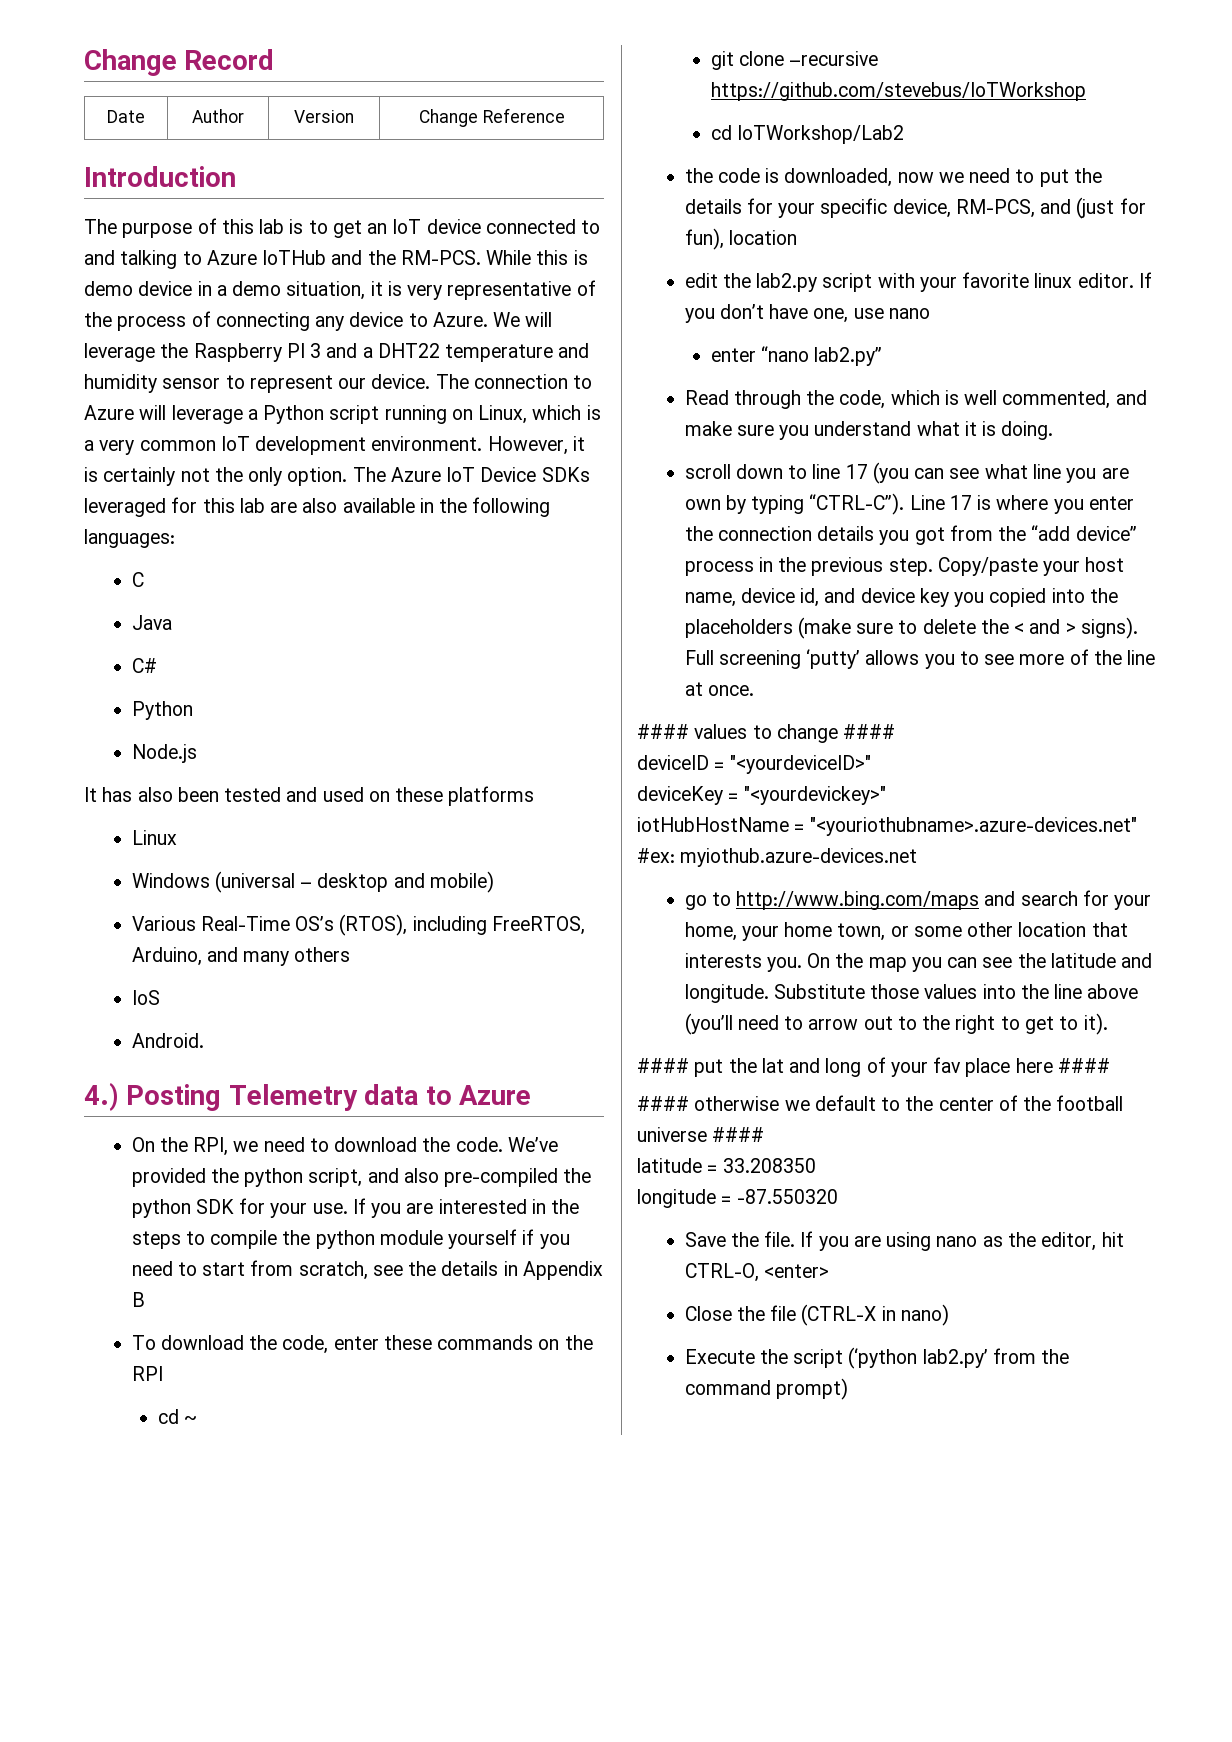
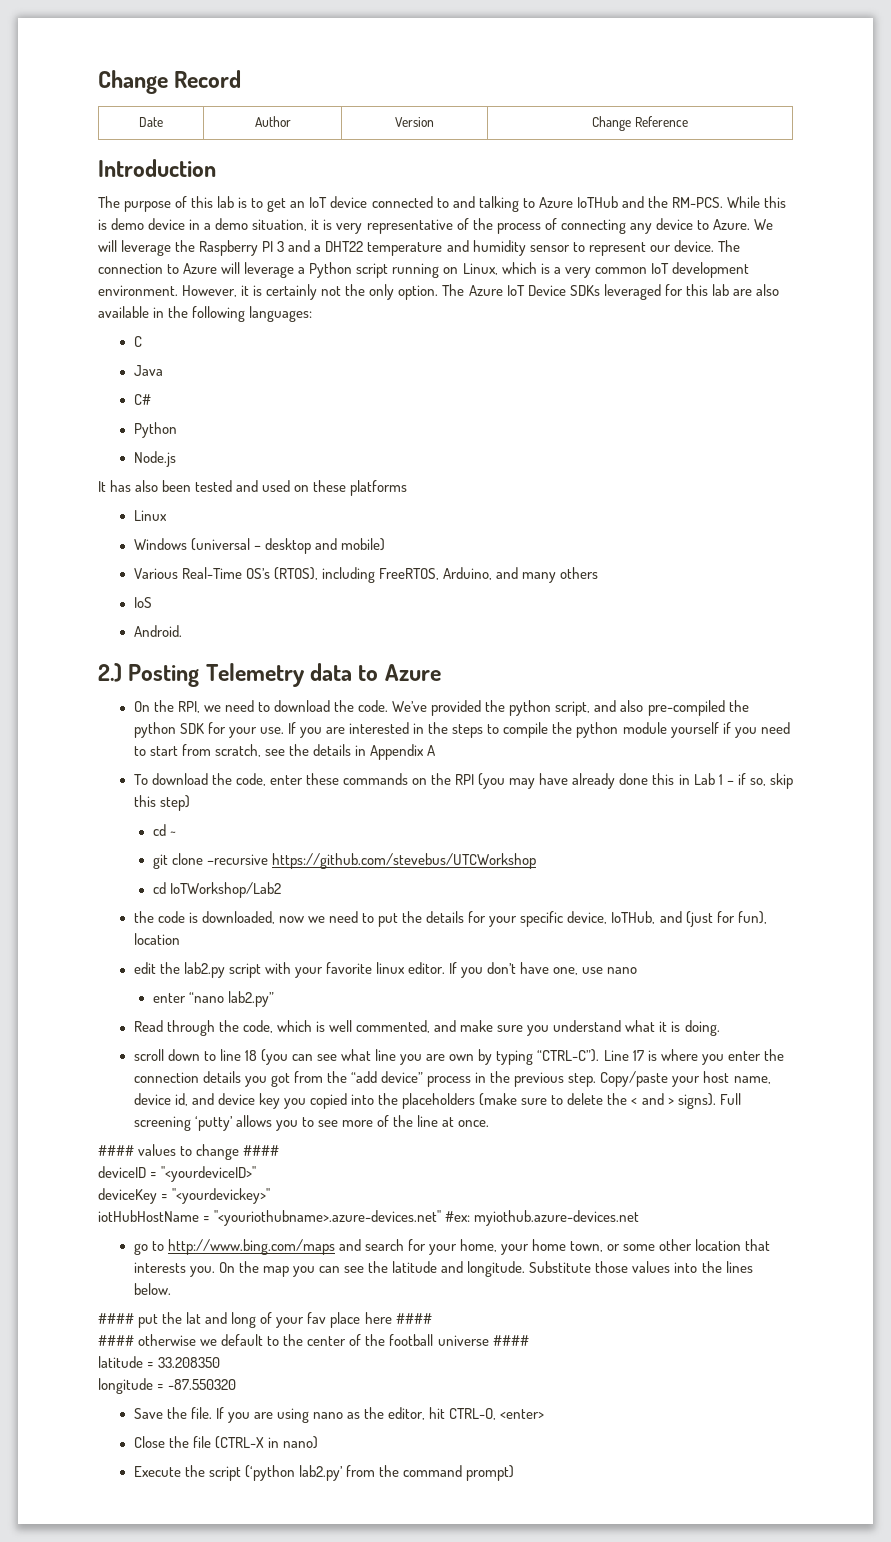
- 4.) Posting Telemetry data to Azure
+ 2.) Posting Telemetry data to Azure
- If you are interested in the steps to compile the python module yourself if you need to start from scratch, see the details in Appendix B
+ If you are interested in the steps to compile the python module yourself if you need to start from scratch, see the details in Appendix A
- To download the code, enter these commands on the RPI
+ To download the code, enter these commands on the RPI (you may have already done this in Lab 1 – if so, skip this step)
- git clone –recursive https://github.com/stevebus/IoTWorkshop
+ git clone –recursive https://github.com/stevebus/UTCWorkshop
- the code is downloaded, now we need to put the details for your specific device, RM-PCS, and (just for fun), location
+ the code is downloaded, now we need to put the details for your specific device, IoTHub, and (just for fun), location
- scroll down to line 17 (you can see what line you are own by typing “CTRL-C”).
+ scroll down to line 18 (you can see what line you are own by typing “CTRL-C”).
- Substitute those values into the line above (you’ll need to arrow out to the right to get to it).
+ Substitute those values into the lines below.

